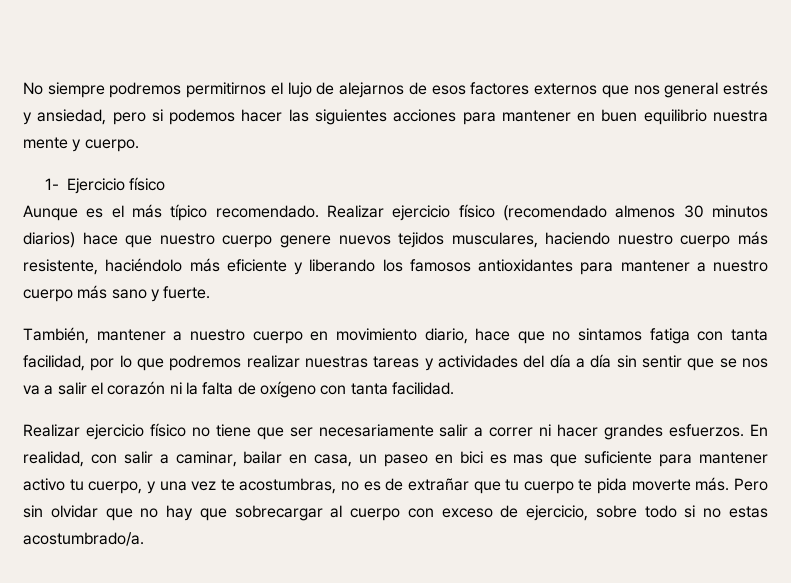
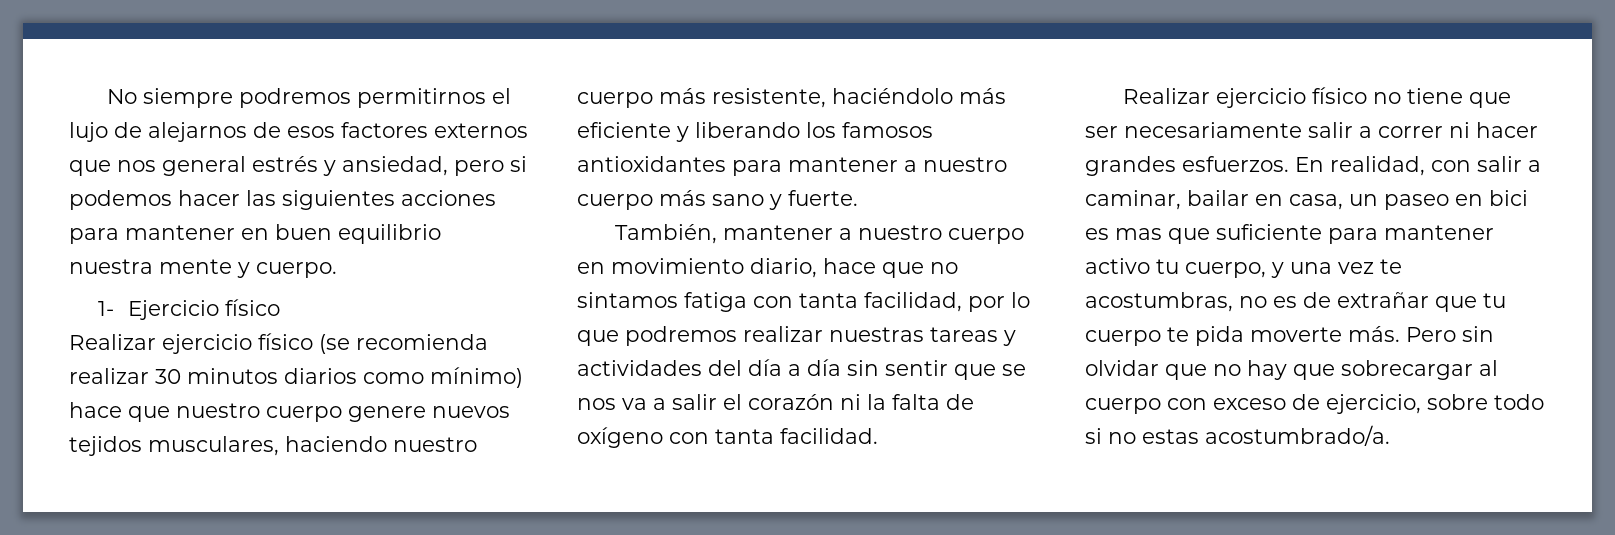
- Aunque es el más típico recomendado. Realizar ejercicio físico (recomendado almenos 30 minutos diarios) hace que nuestro cuerpo genere nuevos tejidos musculares, haciendo nuestro cuerpo más resistente, haciéndolo más eficiente y liberando los famosos antioxidantes para mantener a nuestro cuerpo más sano y fuerte.
+ Realizar ejercicio físico (se recomienda realizar 30 minutos diarios como mínimo) hace que nuestro cuerpo genere nuevos tejidos musculares, haciendo nuestro cuerpo más resistente, haciéndolo más eficiente y liberando los famosos antioxidantes para mantener a nuestro cuerpo más sano y fuerte.

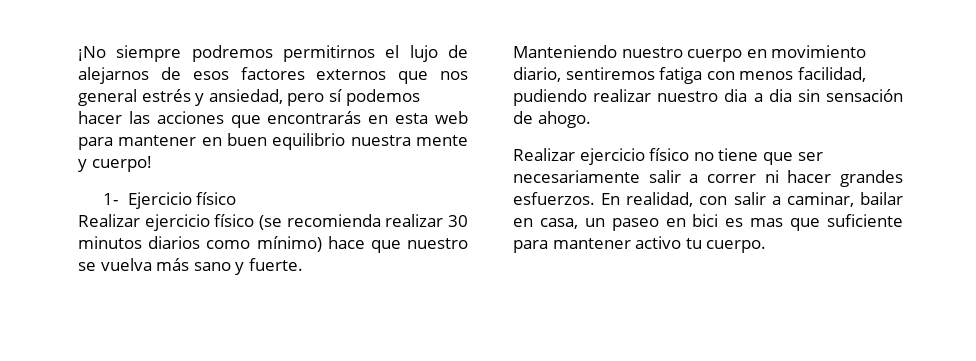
- No siempre podremos permitirnos el lujo de alejarnos de esos factores externos que nos general estrés y ansiedad, pero si podemos hacer las siguientes acciones para mantener en buen equilibrio nuestra mente y cuerpo.
+ ¡No siempre podremos permitirnos el lujo de alejarnos de esos factores externos que nos general estrés y ansiedad, pero sí podemos hacer las acciones que encontrarás en esta web para mantener en buen equilibrio nuestra mente y cuerpo!
- Realizar ejercicio físico (se recomienda realizar 30 minutos diarios como mínimo) hace que nuestro cuerpo genere nuevos tejidos musculares, haciendo nuestro cuerpo más resistente, haciéndolo más eficiente y liberando los famosos antioxidantes para mantener a nuestro cuerpo más sano y fuerte.
+ Realizar ejercicio físico (se recomienda realizar 30 minutos diarios como mínimo) hace que nuestro se vuelva más sano y fuerte.
- También, mantener a nuestro cuerpo en movimiento diario, hace que no sintamos fatiga con tanta facilidad, por lo que podremos realizar nuestras tareas y actividades del día a día sin sentir que se nos va a salir el corazón ni la falta de oxígeno con tanta facilidad.
+ Manteniendo nuestro cuerpo en movimiento diario, sentiremos fatiga con menos facilidad, pudiendo realizar nuestro dia a dia sin sensación de ahogo.
- En realidad, con salir a caminar, bailar en casa, un paseo en bici es mas que suficiente para mantener activo tu cuerpo, y una vez te acostumbras, no es de extrañar que tu cuerpo te pida moverte más. Pero sin olvidar que no hay que sobrecargar al cuerpo con exceso de ejercicio, sobre todo si no estas acostumbrado/a.
+ En realidad, con salir a caminar, bailar en casa, un paseo en bici es mas que suficiente para mantener activo tu cuerpo.

